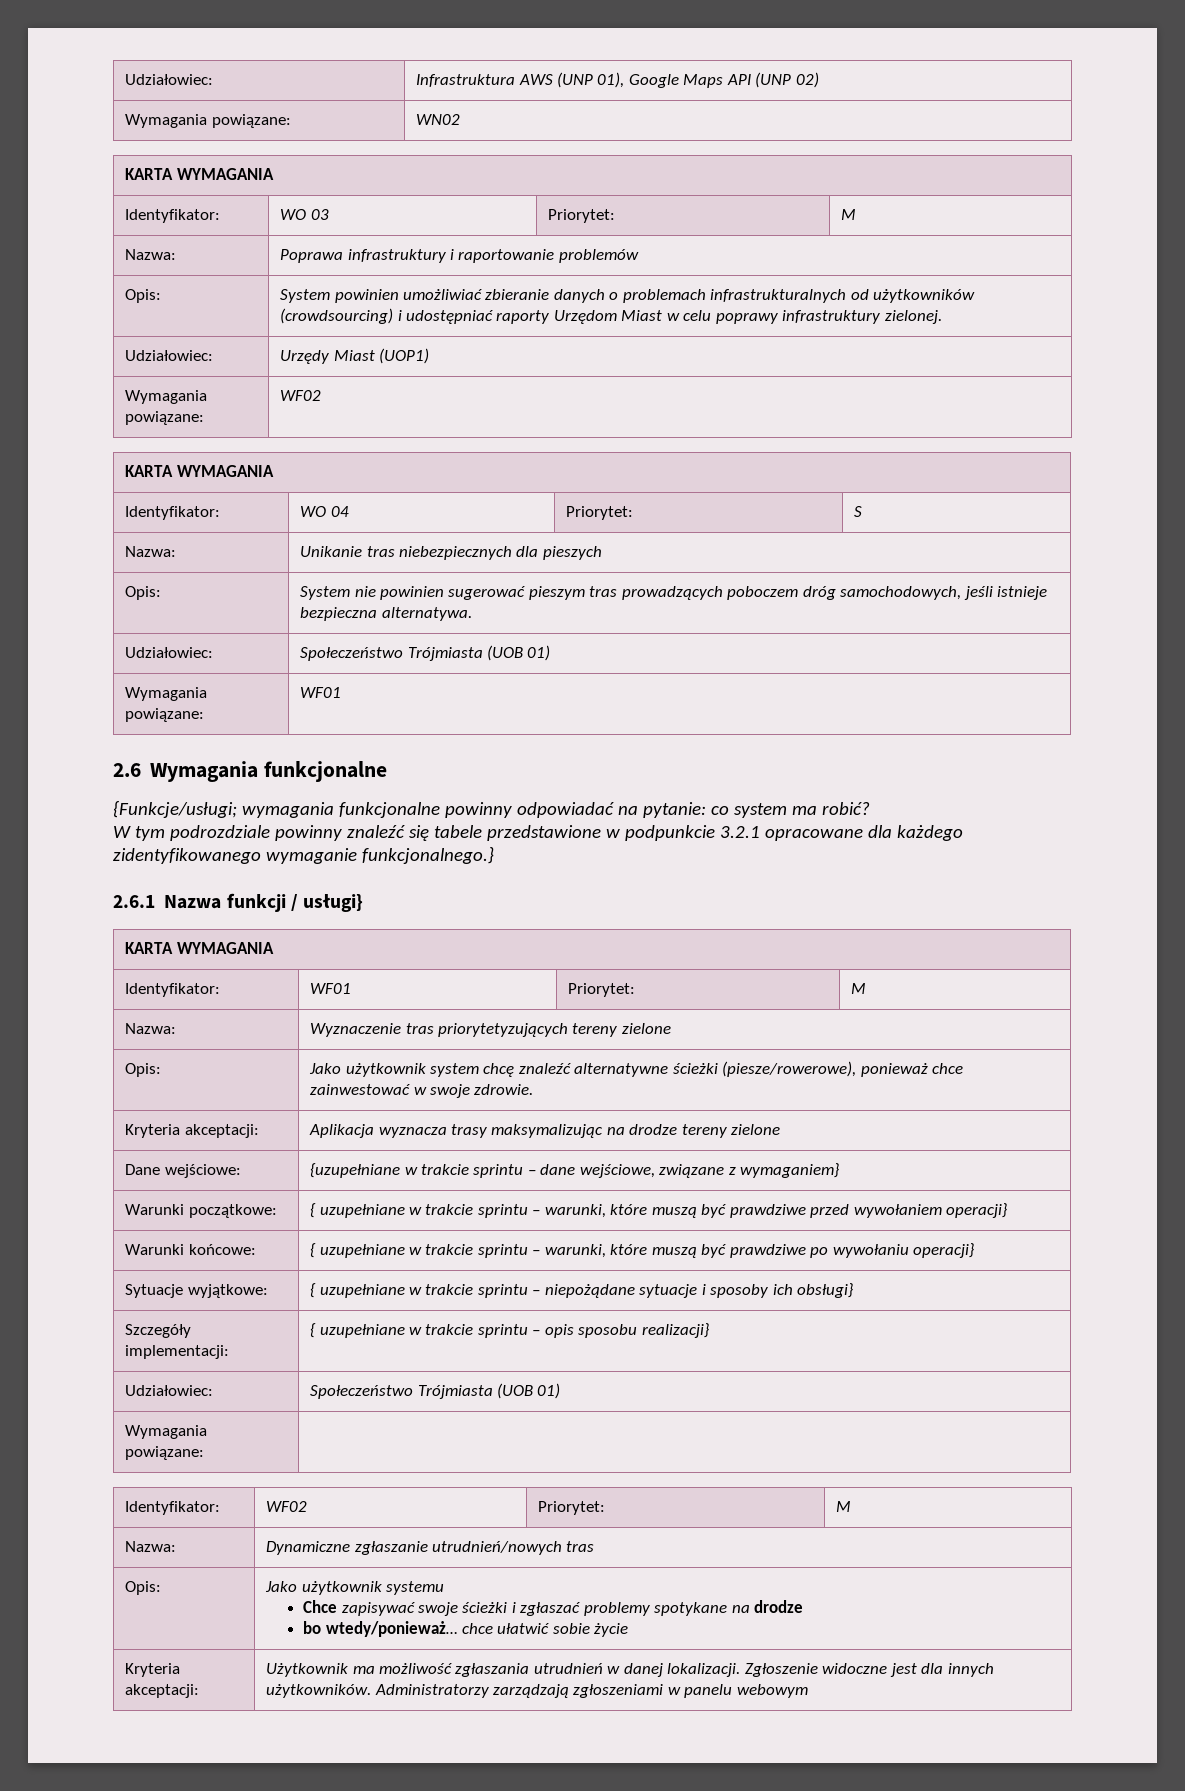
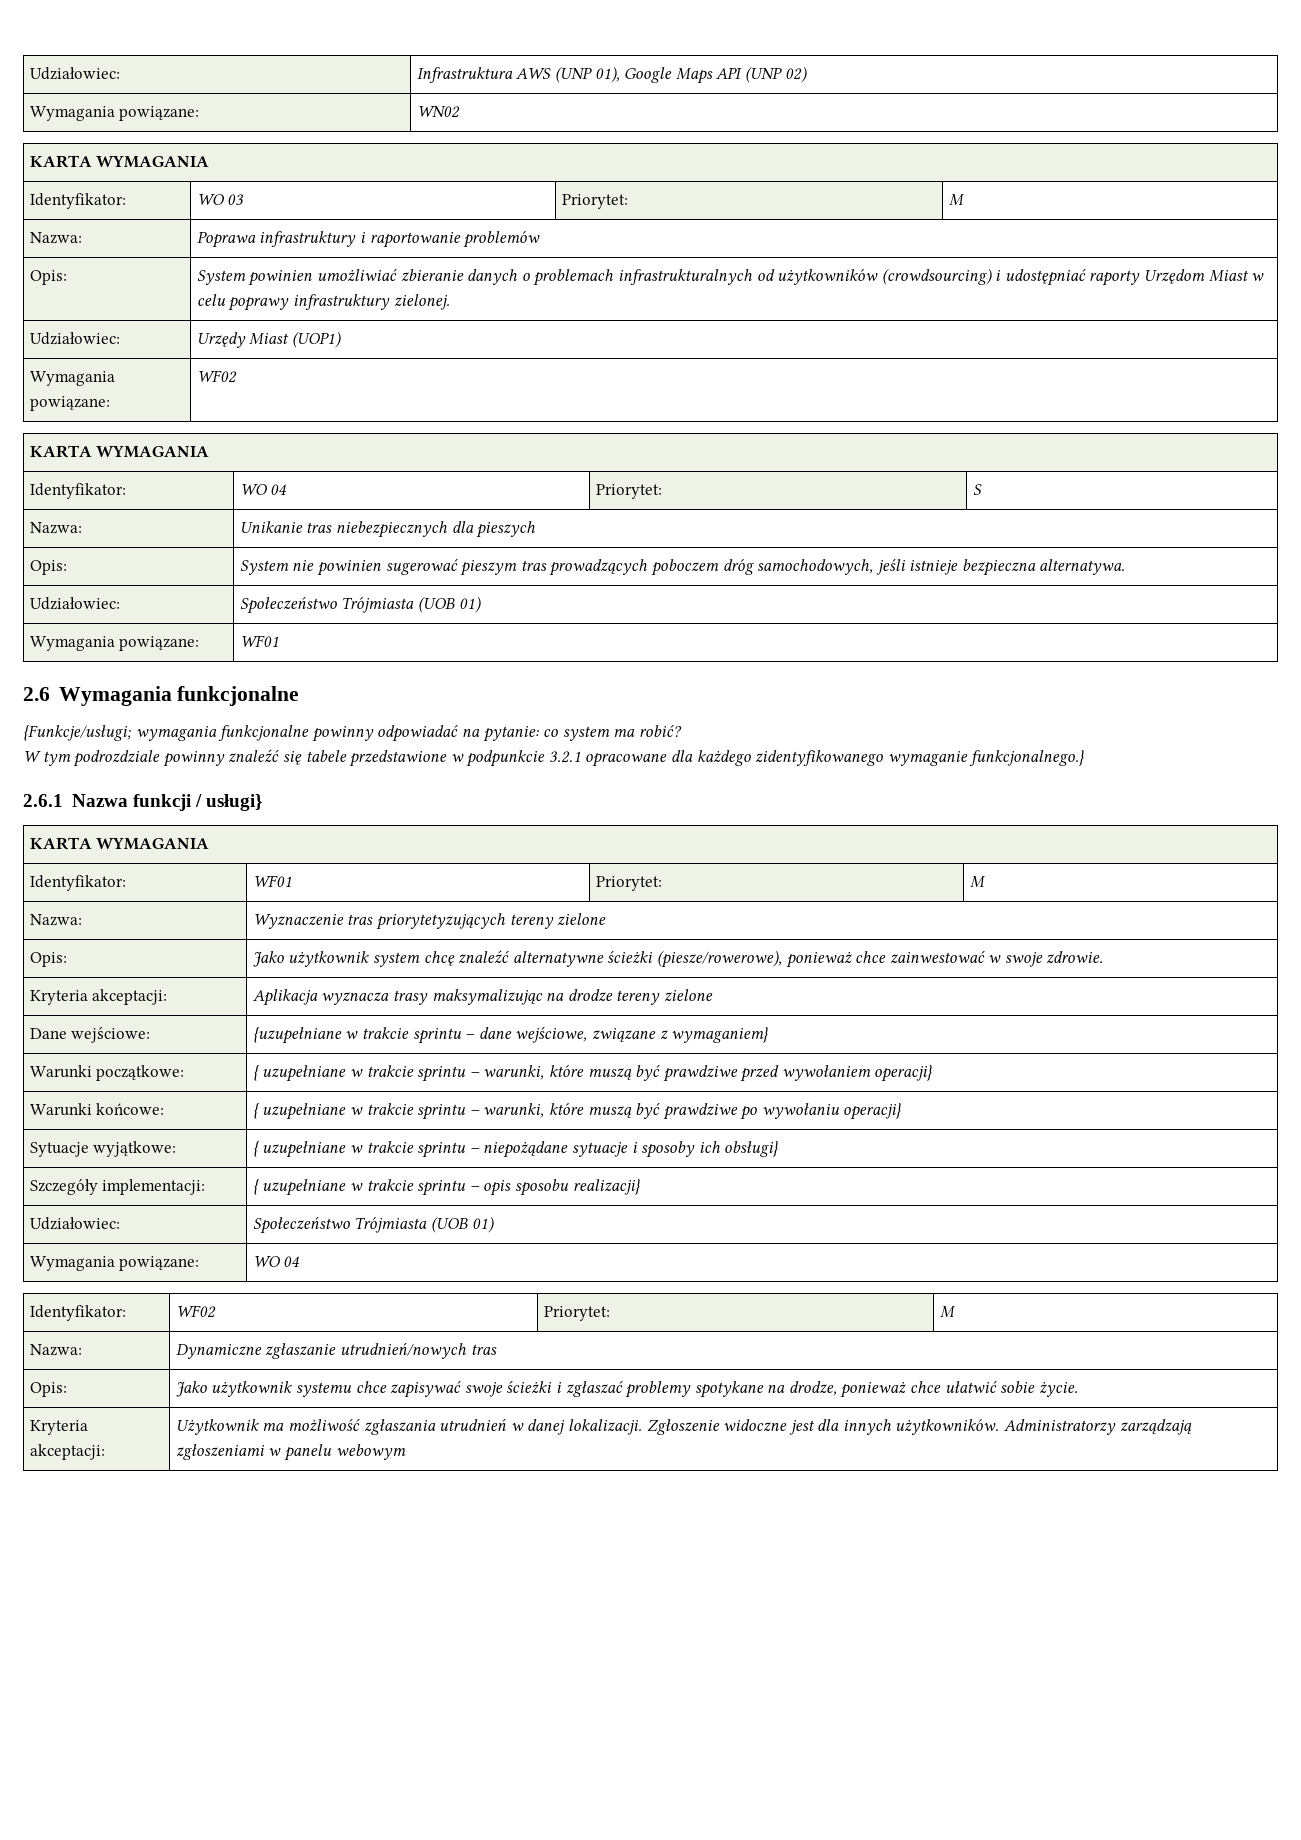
  Szczegóły implementacji: | { uzupełniane w trakcie sprintu – opis sposobu realizacji}
  Udziałowiec: | Społeczeństwo Trójmiasta (UOB 01)
- Wymagania powiązane: |
+ Wymagania powiązane: | WO 04
- Opis: | Jako użytkownik systemu
- Chce zapisywać swoje ścieżki i zgłaszać problemy spotykane na drodze
- bo wtedy/ponieważ… chce ułatwić sobie życie
+ Opis: | Jako użytkownik systemu chce zapisywać swoje ścieżki i zgłaszać problemy spotykane na drodze, ponieważ chce ułatwić sobie życie.

